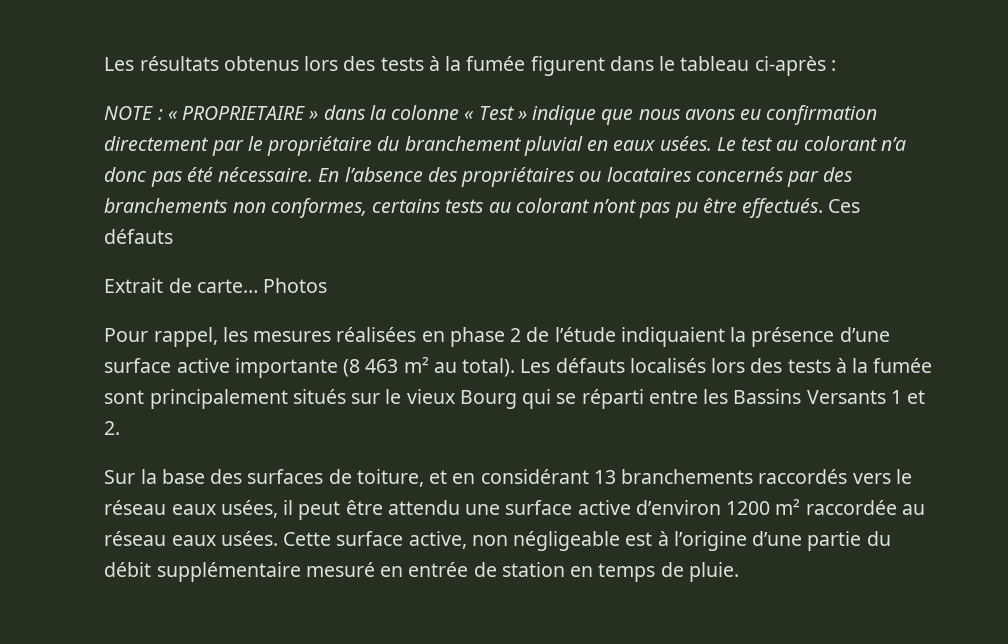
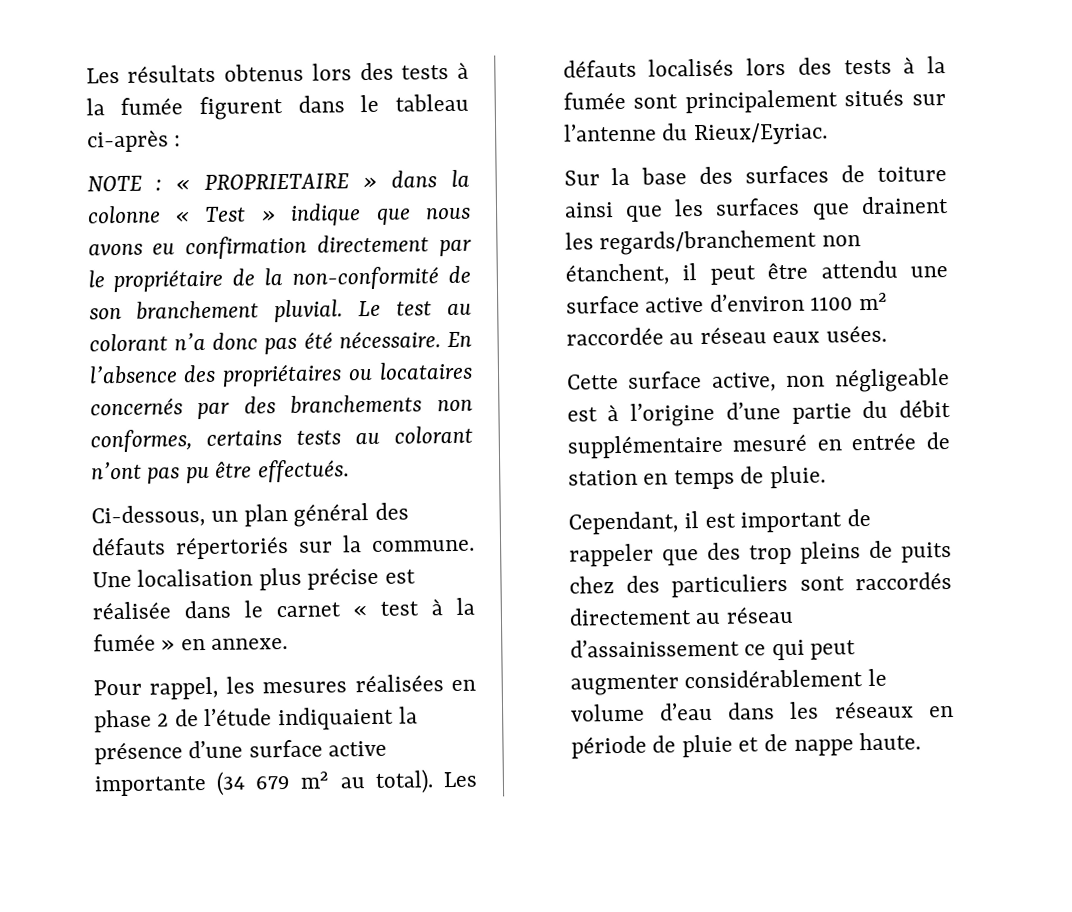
- NOTE : « PROPRIETAIRE » dans la colonne « Test » indique que nous avons eu confirmation directement par le propriétaire du branchement pluvial en eaux usées.
+ NOTE : « PROPRIETAIRE » dans la colonne « Test » indique que nous avons eu confirmation directement par le propriétaire de la non-conformité de son branchement pluvial.
- En l’absence des propriétaires ou locataires concernés par des branchements non conformes, certains tests au colorant n’ont pas pu être effectués. Ces défauts
- Extrait de carte… Photos
+ En l’absence des propriétaires ou locataires concernés par des branchements non conformes, certains tests au colorant n’ont pas pu être effectués.
+ Ci-dessous, un plan général des défauts répertoriés sur la commune. Une localisation plus précise est réalisée dans le carnet « test à la fumée » en annexe.
- Pour rappel, les mesures réalisées en phase 2 de l’étude indiquaient la présence d’une surface active importante (8 463 m² au total).
+ Pour rappel, les mesures réalisées en phase 2 de l’étude indiquaient la présence d’une surface active importante (34 679 m² au total).
- Les défauts localisés lors des tests à la fumée sont principalement situés sur le vieux Bourg qui se réparti entre les Bassins Versants 1 et 2.
+ Les défauts localisés lors des tests à la fumée sont principalement situés sur l’antenne du Rieux/Eyriac.
- Sur la base des surfaces de toiture, et en considérant 13 branchements raccordés vers le réseau eaux usées, il peut être attendu une surface active d’environ 1200 m² raccordée au réseau eaux usées. Cette surface active, non négligeable est à l’origine d’une partie du débit supplémentaire mesuré en entrée de station en temps de pluie.
+ Sur la base des surfaces de toiture ainsi que les surfaces que drainent les regards/branchement non étanchent, il peut être attendu une surface active d’environ 1100 m² raccordée au réseau eaux usées.
+ Cette surface active, non négligeable est à l’origine d’une partie du débit supplémentaire mesuré en entrée de station en temps de pluie.
+ Cependant, il est important de rappeler que des trop pleins de puits chez des particuliers sont raccordés directement au réseau d’assainissement ce qui peut augmenter considérablement le volume d’eau dans les réseaux en période de pluie et de nappe haute.

